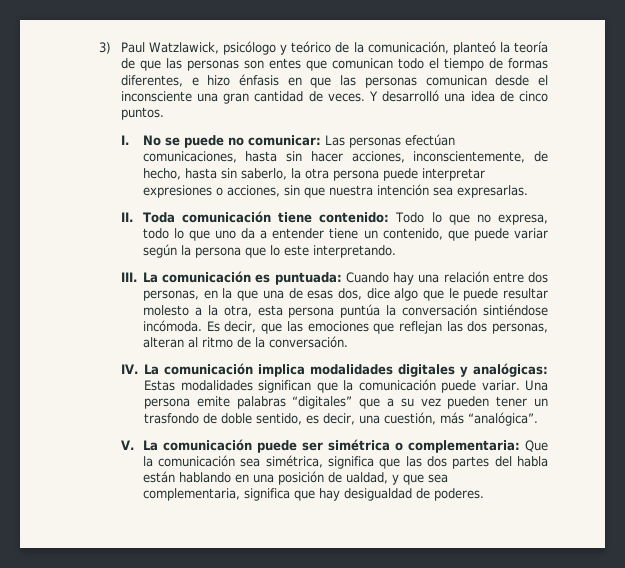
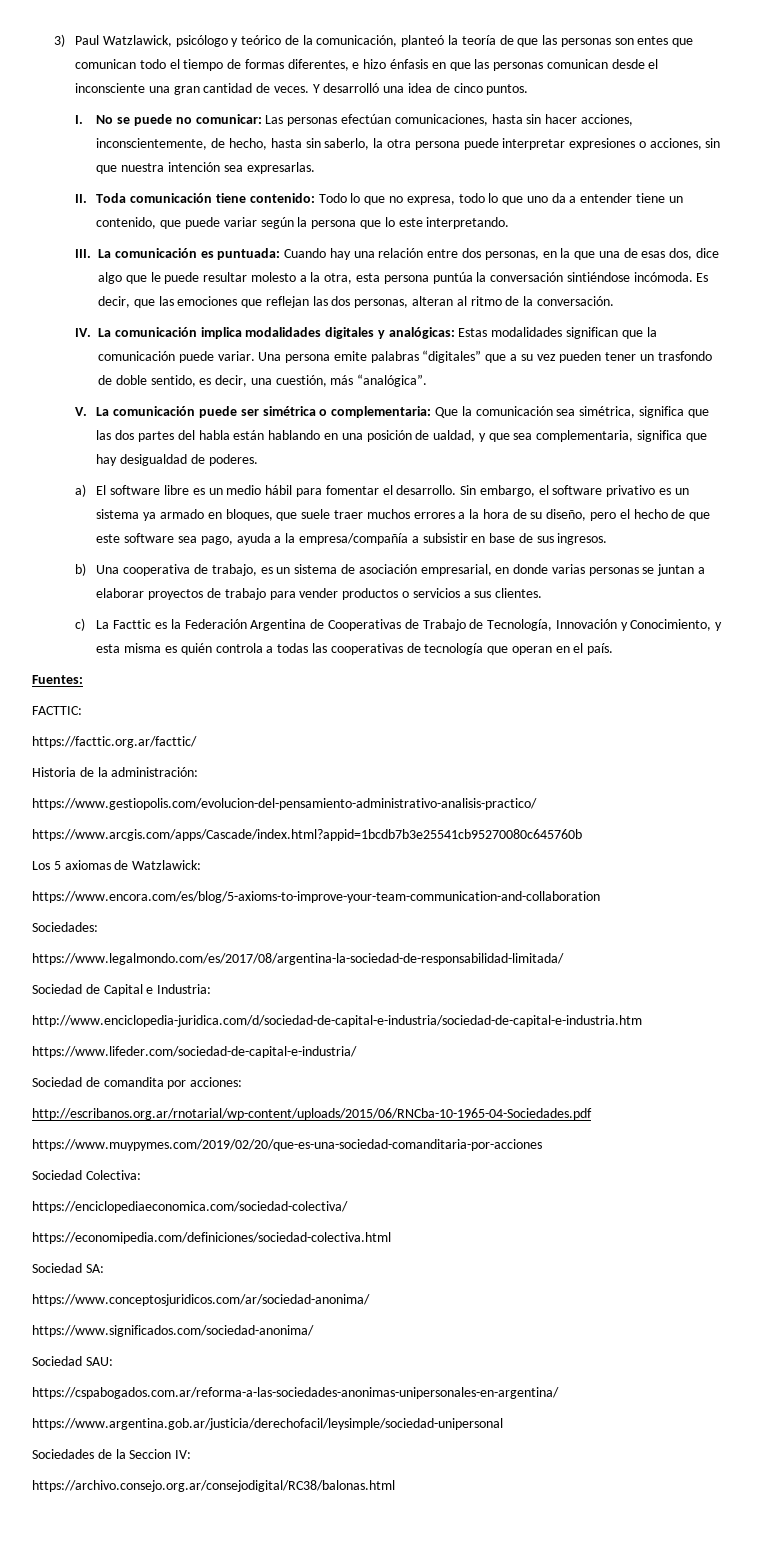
+ a) El software libre es un medio hábil para fomentar el desarrollo. Sin embargo, el software privativo es un sistema ya armado en bloques, que suele traer muchos errores a la hora de su diseño, pero el hecho de que este software sea pago, ayuda a la empresa/compañía a subsistir en base de sus ingresos.
+ b) Una cooperativa de trabajo, es un sistema de asociación empresarial, en donde varias personas se juntan a elaborar proyectos de trabajo para vender productos o servicios a sus clientes.
+ c) La Facttic es la Federación Argentina de Cooperativas de Trabajo de Tecnología, Innovación y Conocimiento, y esta misma es quién controla a todas las cooperativas de tecnología que operan en el país.
+ Fuentes:
+ FACTTIC:
+ https://facttic.org.ar/facttic/
+ Historia de la administración:
+ https://www.gestiopolis.com/evolucion-del-pensamiento-administrativo-analisis-practico/
+ https://www.arcgis.com/apps/Cascade/index.html?appid=1bcdb7b3e25541cb95270080c645760b
+ Los 5 axiomas de Watzlawick:
+ https://www.encora.com/es/blog/5-axioms-to-improve-your-team-communication-and-collaboration
+ Sociedades:
+ https://www.legalmondo.com/es/2017/08/argentina-la-sociedad-de-responsabilidad-limitada/
+ Sociedad de Capital e Industria:
+ http://www.enciclopedia-juridica.com/d/sociedad-de-capital-e-industria/sociedad-de-capital-e-industria.htm
+ https://www.lifeder.com/sociedad-de-capital-e-industria/
+ Sociedad de comandita por acciones:
+ http://escribanos.org.ar/rnotarial/wp-content/uploads/2015/06/RNCba-10-1965-04-Sociedades.pdf
+ https://www.muypymes.com/2019/02/20/que-es-una-sociedad-comanditaria-por-acciones
+ Sociedad Colectiva:
+ https://enciclopediaeconomica.com/sociedad-colectiva/
+ https://economipedia.com/definiciones/sociedad-colectiva.html
+ Sociedad SA:
+ https://www.conceptosjuridicos.com/ar/sociedad-anonima/
+ https://www.significados.com/sociedad-anonima/
+ Sociedad SAU:
+ https://cspabogados.com.ar/reforma-a-las-sociedades-anonimas-unipersonales-en-argentina/
+ https://www.argentina.gob.ar/justicia/derechofacil/leysimple/sociedad-unipersonal
+ Sociedades de la Seccion IV:
+ https://archivo.consejo.org.ar/consejodigital/RC38/balonas.html

